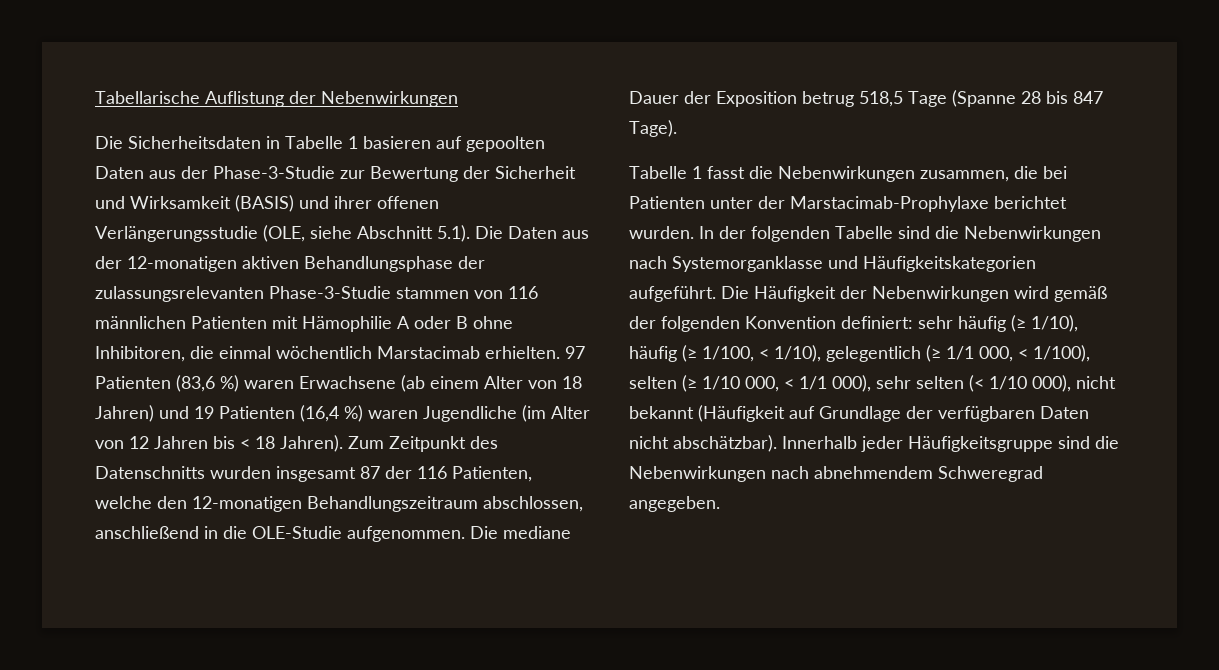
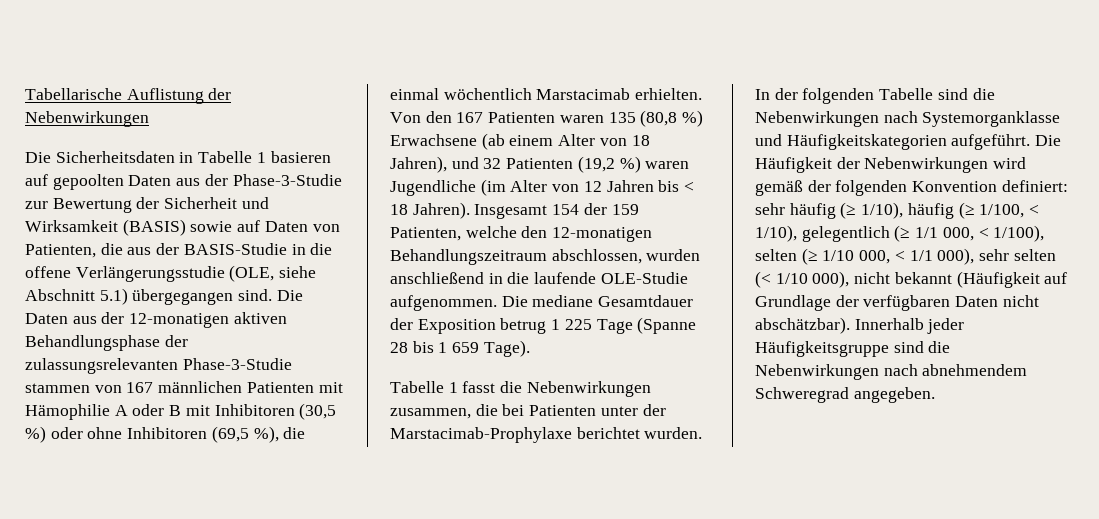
- Die Sicherheitsdaten in Tabelle 1 basieren auf gepoolten Daten aus der Phase-3-Studie zur Bewertung der Sicherheit und Wirksamkeit (BASIS) und ihrer offenen Verlängerungsstudie (OLE, siehe Abschnitt 5.1). Die Daten aus der 12-monatigen aktiven Behandlungsphase der zulassungsrelevanten Phase-3-Studie stammen von 116 männlichen Patienten mit Hämophilie A oder B ohne Inhibitoren, die einmal wöchentlich Marstacimab erhielten.
+ Die Sicherheitsdaten in Tabelle 1 basieren auf gepoolten Daten aus der Phase-3-Studie zur Bewertung der Sicherheit und Wirksamkeit (BASIS) sowie auf Daten von Patienten, die aus der BASIS-Studie in die offene Verlängerungsstudie (OLE, siehe Abschnitt 5.1) übergegangen sind. Die Daten aus der 12-monatigen aktiven Behandlungsphase der zulassungsrelevanten Phase-3-Studie stammen von 167 männlichen Patienten mit Hämophilie A oder B mit Inhibitoren (30,5 %) oder ohne Inhibitoren (69,5 %), die einmal wöchentlich Marstacimab erhielten.
- 97 Patienten (83,6 %) waren Erwachsene (ab einem Alter von 18 Jahren) und 19 Patienten (16,4 %) waren Jugendliche (im Alter von 12 Jahren bis < 18 Jahren).
+ Von den 167 Patienten waren 135 (80,8 %) Erwachsene (ab einem Alter von 18 Jahren), und 32 Patienten (19,2 %) waren Jugendliche (im Alter von 12 Jahren bis < 18 Jahren).
- Zum Zeitpunkt des Datenschnitts wurden insgesamt 87 der 116 Patienten, welche den 12-monatigen Behandlungszeitraum abschlossen, anschließend in die OLE-Studie aufgenommen.
+ Insgesamt 154 der 159 Patienten, welche den 12-monatigen Behandlungszeitraum abschlossen, wurden anschließend in die laufende OLE-Studie aufgenommen.
- Die mediane Dauer der Exposition betrug 518,5 Tage (Spanne 28 bis 847 Tage).
+ Die mediane Gesamtdauer der Exposition betrug 1 225 Tage (Spanne 28 bis 1 659 Tage).

